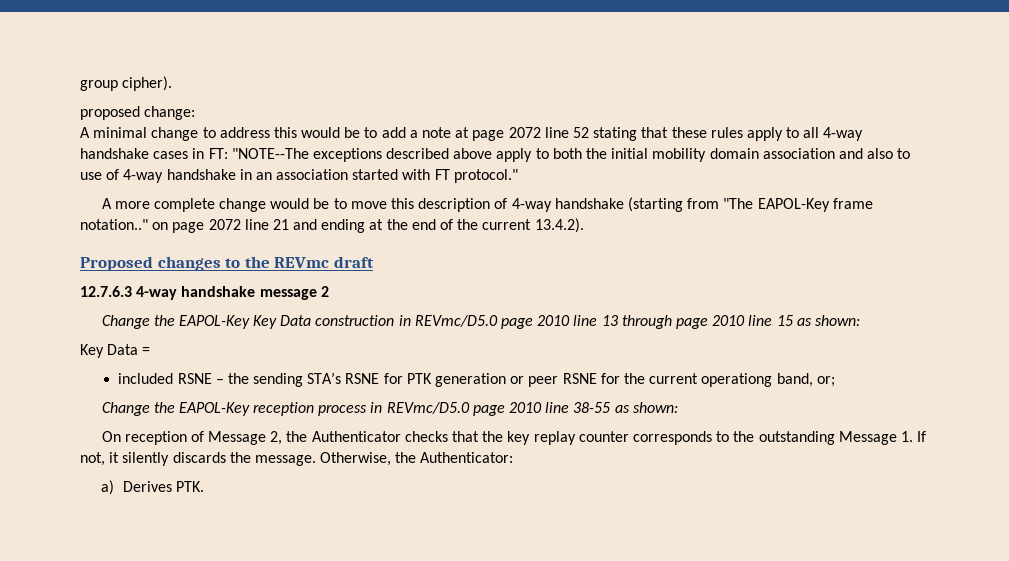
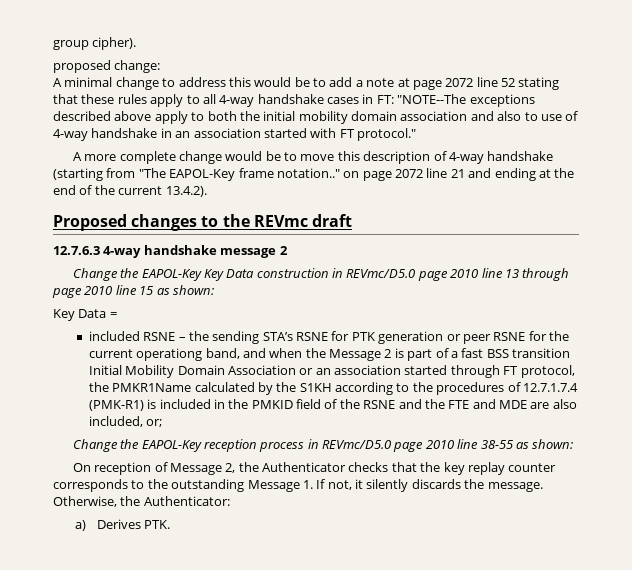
- included RSNE – the sending STA’s RSNE for PTK generation or peer RSNE for the current operationg band, or;
+ included RSNE – the sending STA’s RSNE for PTK generation or peer RSNE for the current operationg band, and when the Message 2 is part of a fast BSS transition Initial Mobility Domain Association or an association started through FT protocol, the PMKR1Name calculated by the S1KH according to the procedures of 12.7.1.7.4 (PMK-R1) is included in the PMKID field of the RSNE and the FTE and MDE are also included, or;

